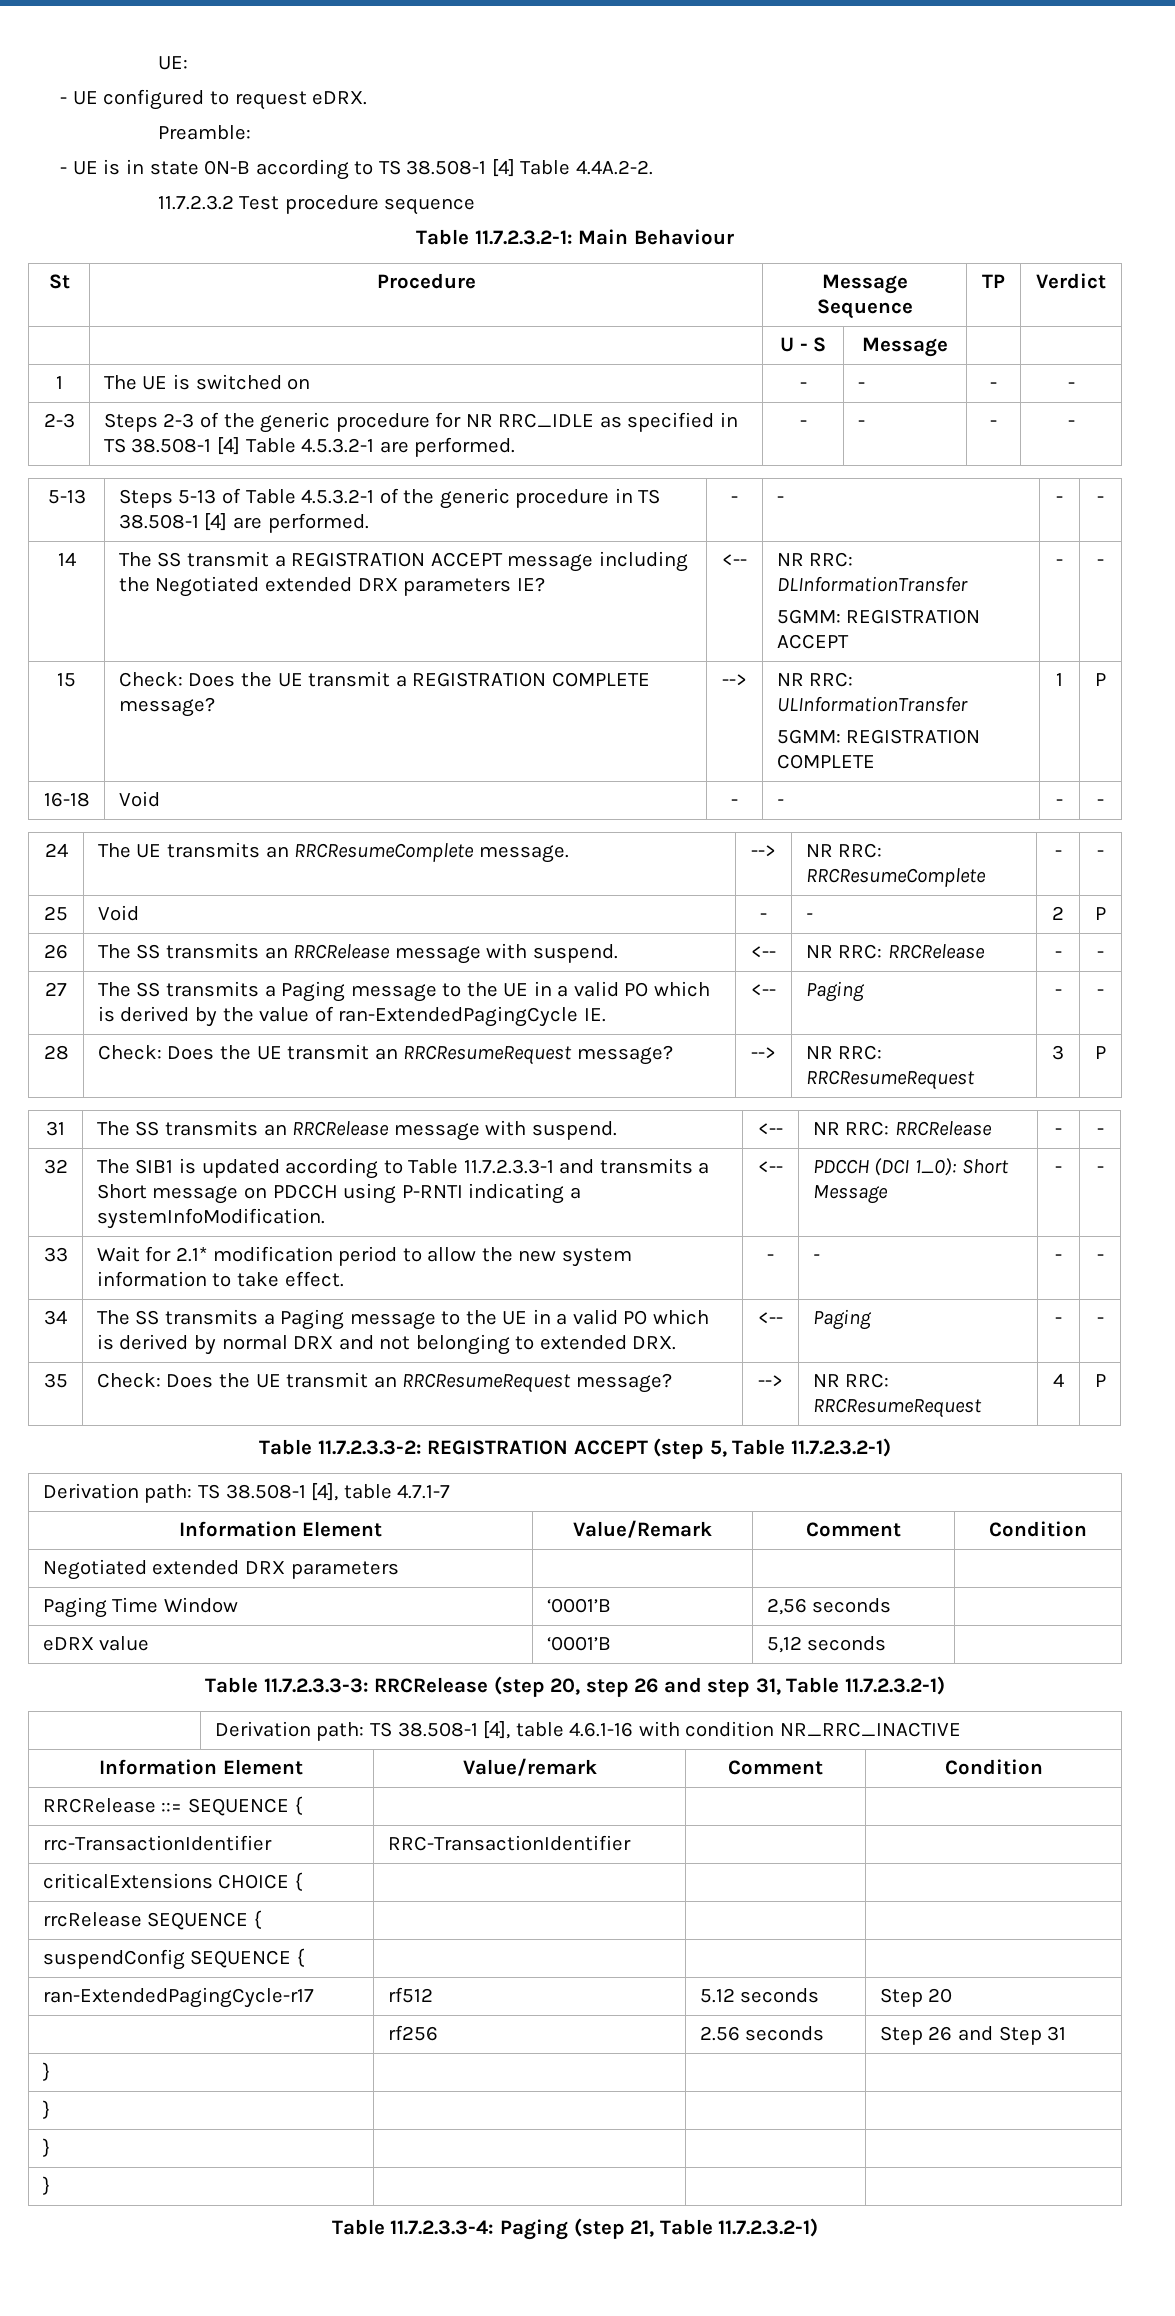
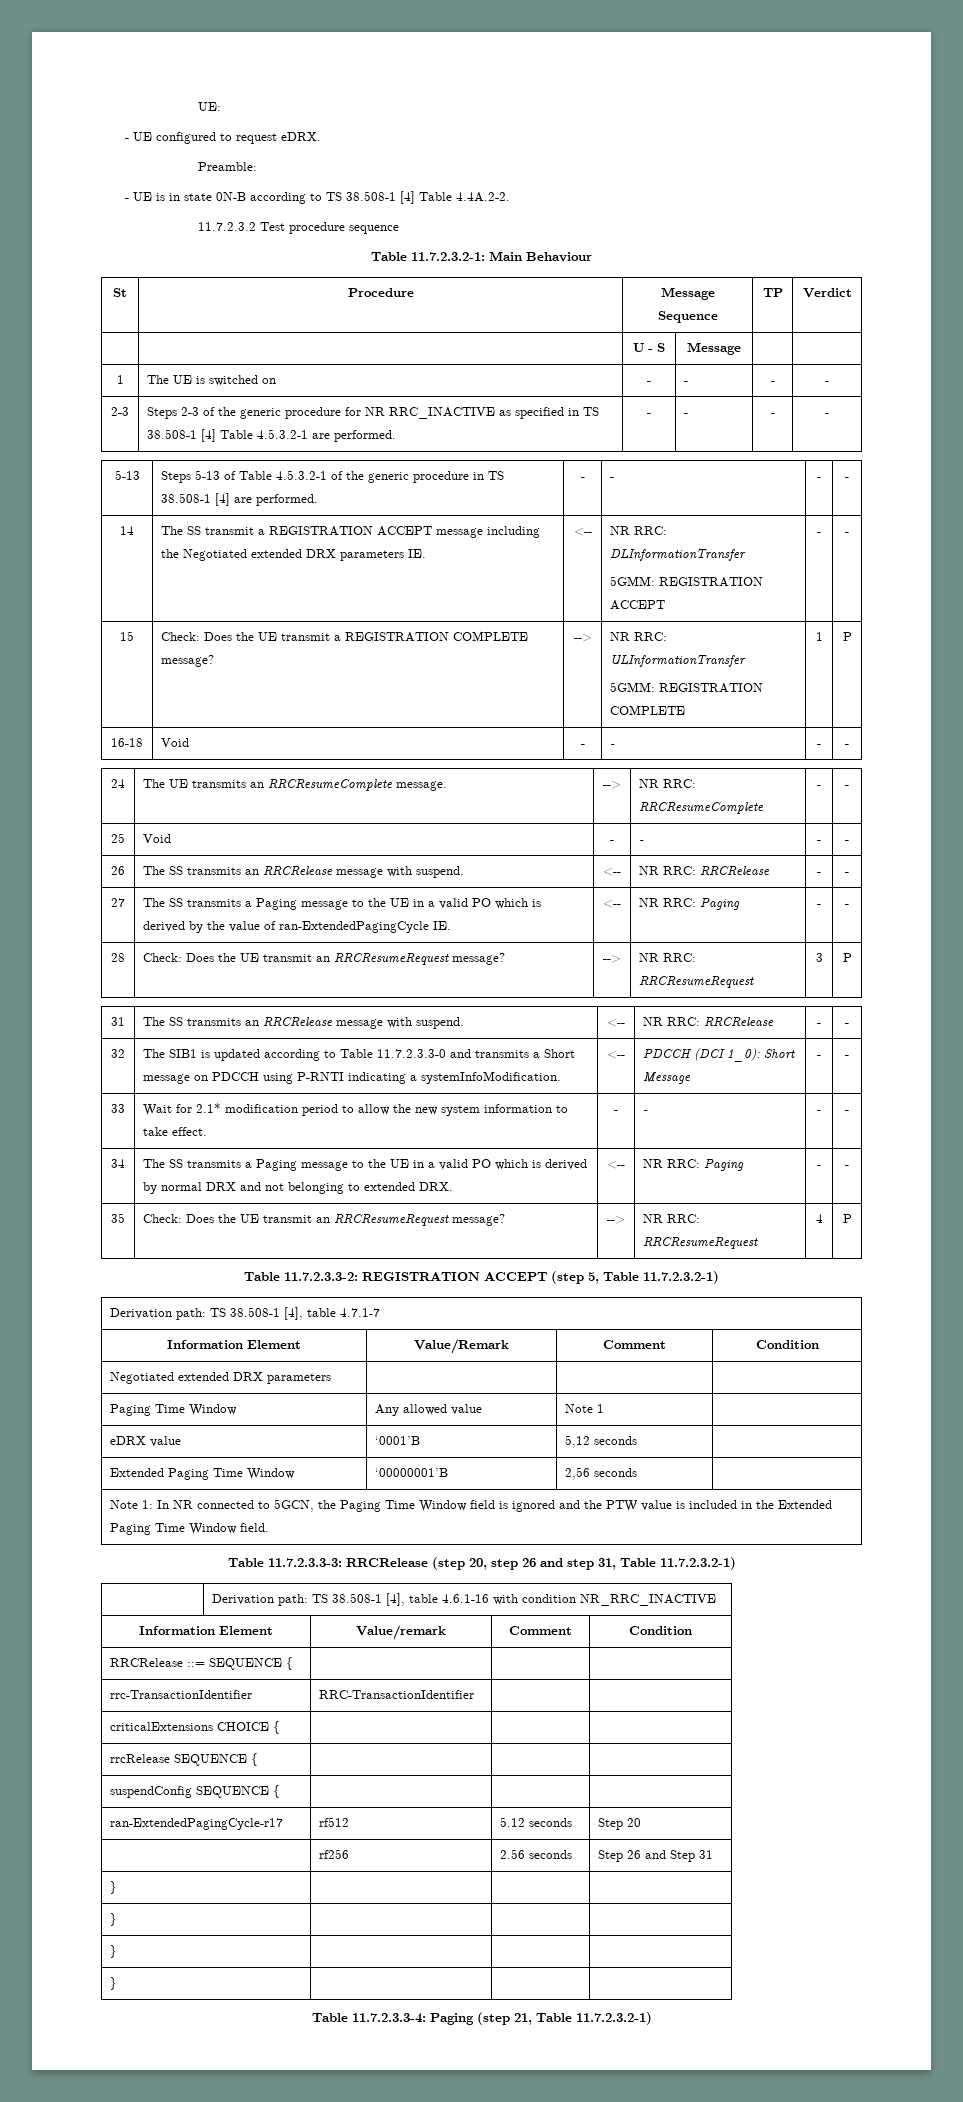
- 2-3 | Steps 2-3 of the generic procedure for NR RRC_IDLE as specified in TS 38.508-1 [4] Table 4.5.3.2-1 are performed. | - | - | - | -
+ 2-3 | Steps 2-3 of the generic procedure for NR RRC_INACTIVE as specified in TS 38.508-1 [4] Table 4.5.3.2-1 are performed. | - | - | - | -
- 14 | The SS transmit a REGISTRATION ACCEPT message including the Negotiated extended DRX parameters IE? | <-- | NR RRC: DLInformationTransfer
+ 14 | The SS transmit a REGISTRATION ACCEPT message including the Negotiated extended DRX parameters IE. | <-- | NR RRC: DLInformationTransfer
- 25 | Void | - | - | 2 | P
+ 25 | Void | - | - | - | -
- 27 | The SS transmits a Paging message to the UE in a valid PO which is derived by the value of ran-ExtendedPagingCycle IE. | <-- | Paging | - | -
+ 27 | The SS transmits a Paging message to the UE in a valid PO which is derived by the value of ran-ExtendedPagingCycle IE. | <-- | NR RRC: Paging | - | -
- 32 | The SIB1 is updated according to Table 11.7.2.3.3-1 and transmits a Short message on PDCCH using P-RNTI indicating a systemInfoModification. | <-- | PDCCH (DCI 1_0): Short Message | - | -
+ 32 | The SIB1 is updated according to Table 11.7.2.3.3-0 and transmits a Short message on PDCCH using P-RNTI indicating a systemInfoModification. | <-- | PDCCH (DCI 1_0): Short Message | - | -
- 34 | The SS transmits a Paging message to the UE in a valid PO which is derived by normal DRX and not belonging to extended DRX. | <-- | Paging | - | -
+ 34 | The SS transmits a Paging message to the UE in a valid PO which is derived by normal DRX and not belonging to extended DRX. | <-- | NR RRC: Paging | - | -
- Paging Time Window | ‘0001’B | 2,56 seconds |
+ Paging Time Window | Any allowed value | Note 1 |
+ Extended Paging Time Window | ‘00000001’B | 2,56 seconds |
+ Note 1: In NR connected to 5GCN, the Paging Time Window field is ignored and the PTW value is included in the Extended Paging Time Window field.

